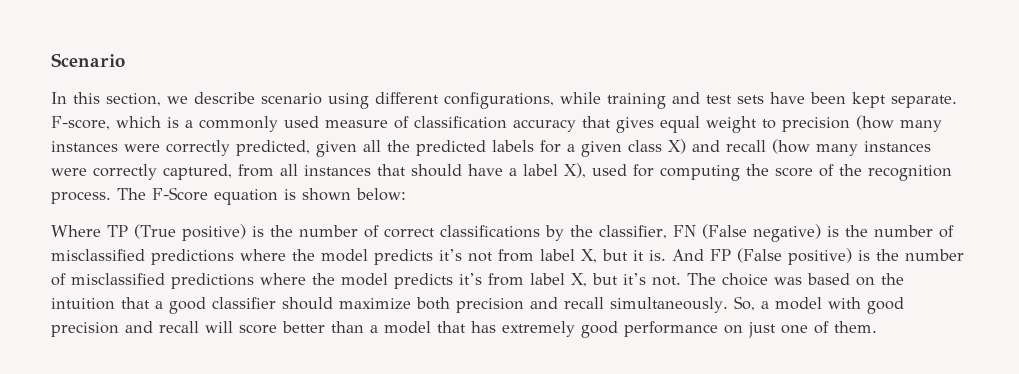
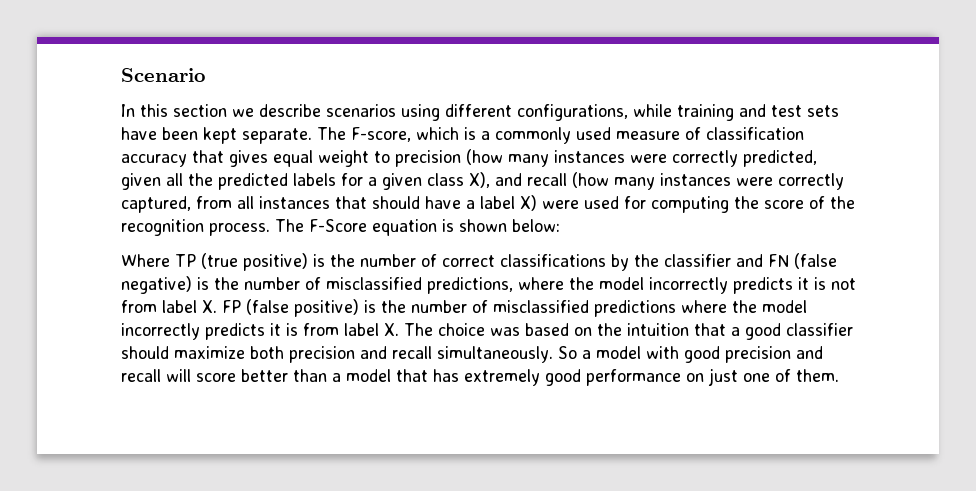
- In this section, we describe scenario using different configurations, while training and test sets have been kept separate.
+ In this section we describe scenarios using different configurations, while training and test sets have been kept separate.
- F-score, which is a commonly used measure of classification accuracy that gives equal weight to precision (how many instances were correctly predicted, given all the predicted labels for a given class X) and recall (how many instances were correctly captured, from all instances that should have a label X), used for computing the score of the recognition process.
+ The F-score, which is a commonly used measure of classification accuracy that gives equal weight to precision (how many instances were correctly predicted, given all the predicted labels for a given class X), and recall (how many instances were correctly captured, from all instances that should have a label X) were used for computing the score of the recognition process.
- Where TP (True positive) is the number of correct classifications by the classifier, FN (False negative) is the number of misclassified predictions where the model predicts it’s not from label X, but it is. And FP (False positive) is the number of misclassified predictions where the model predicts it’s from label X, but it’s not. The choice was based on the intuition that a good classifier should maximize both precision and recall simultaneously.
+ Where TP (true positive) is the number of correct classifications by the classifier and FN (false negative) is the number of misclassified predictions, where the model incorrectly predicts it is not from label X. FP (false positive) is the number of misclassified predictions where the model incorrectly predicts it is from label X. The choice was based on the intuition that a good classifier should maximize both precision and recall simultaneously.
- So, a model with good precision and recall will score better than a model that has extremely good performance on just one of them.
+ So a model with good precision and recall will score better than a model that has extremely good performance on just one of them.

